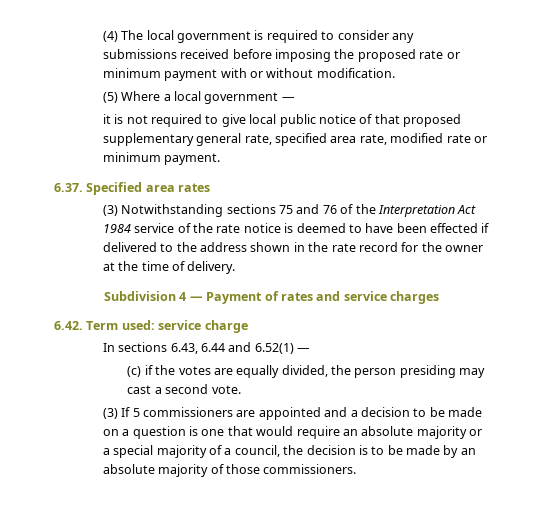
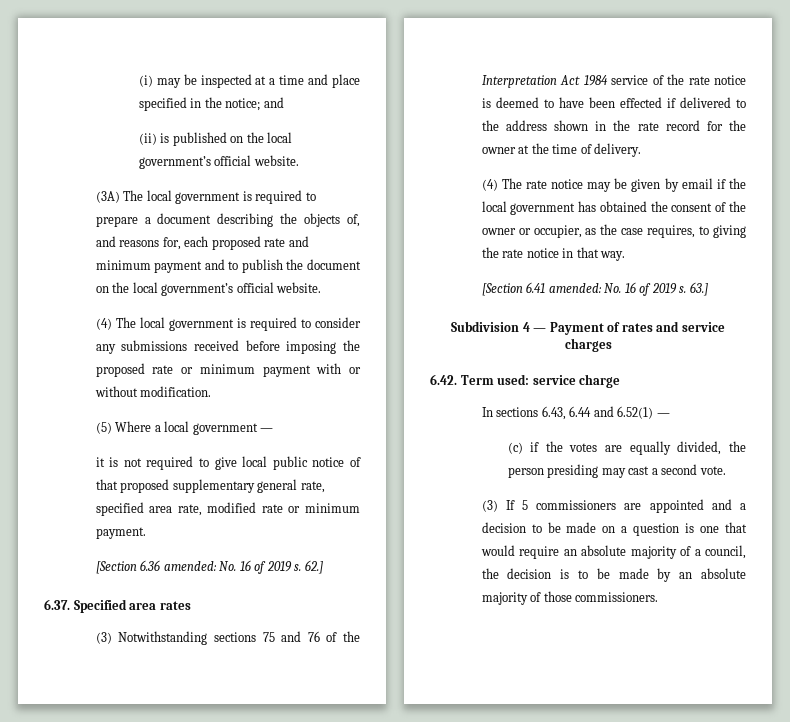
+ (i) may be inspected at a time and place specified in the notice; and
+ (ii) is published on the local government’s official website.
+ (3A) The local government is required to prepare a document describing the objects of, and reasons for, each proposed rate and minimum payment and to publish the document on the local government’s official website.
+ [Section 6.36 amended: No. 16 of 2019 s. 62.]
+ (4) The rate notice may be given by email if the local government has obtained the consent of the owner or occupier, as the case requires, to giving the rate notice in that way.
+ [Section 6.41 amended: No. 16 of 2019 s. 63.]
- (3) If 5 commissioners are appointed and a decision to be made on a question is one that would require an absolute majority or a special majority of a council, the decision is to be made by an absolute majority of those commissioners.
+ (3) If 5 commissioners are appointed and a decision to be made on a question is one that would require an absolute majority of a council, the decision is to be made by an absolute majority of those commissioners.

